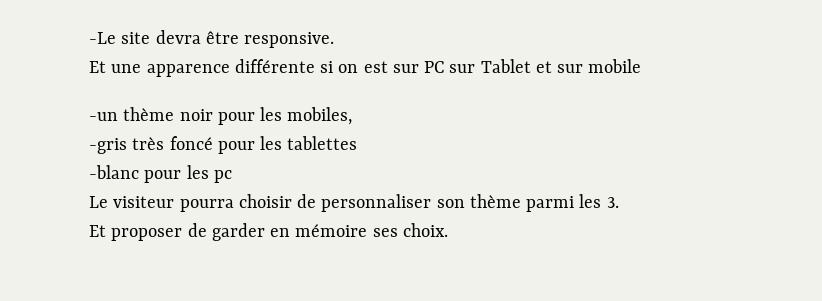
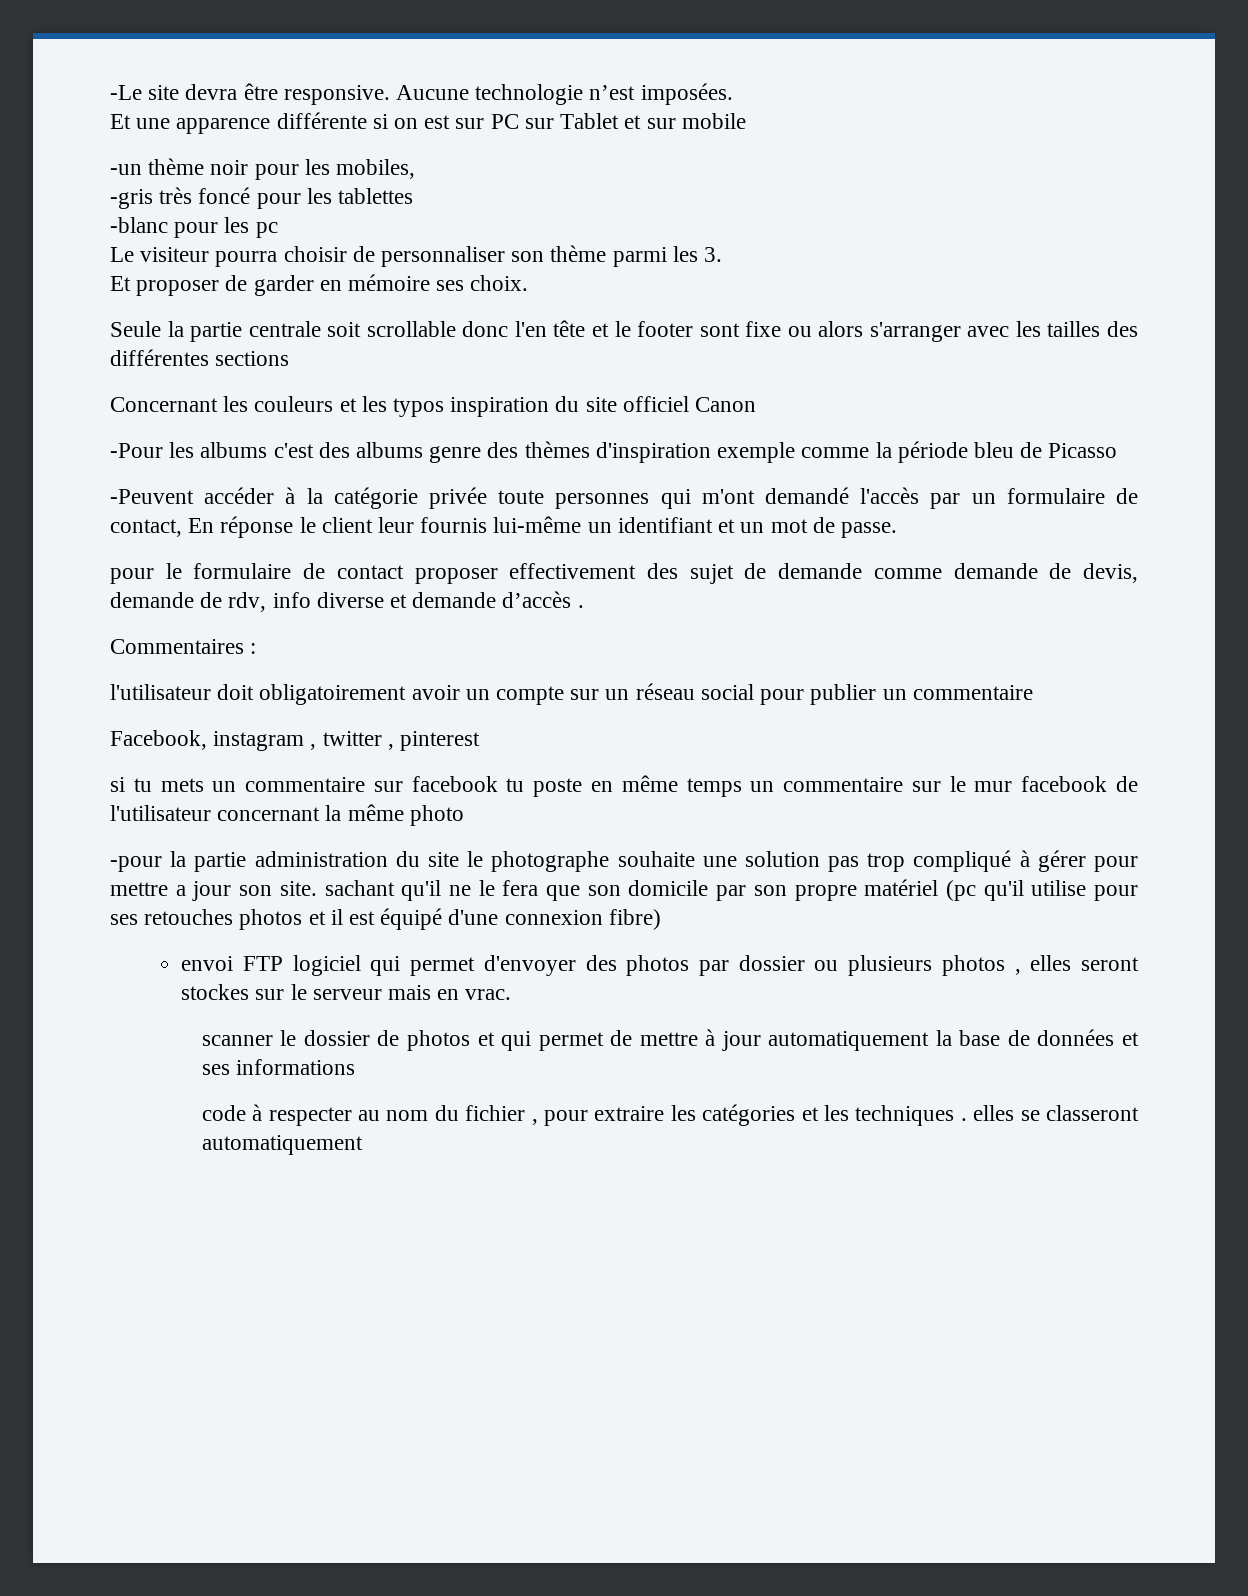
+ Aucune technologie n’est imposées.
+ Seule la partie centrale soit scrollable donc l'en tête et le footer sont fixe ou alors s'arranger avec les tailles des différentes sections
+ Concernant les couleurs et les typos inspiration du site officiel Canon
+ -Pour les albums c'est des albums genre des thèmes d'inspiration exemple comme la période bleu de Picasso
+ -Peuvent accéder à la catégorie privée toute personnes qui m'ont demandé l'accès par un formulaire de contact, En réponse le client leur fournis lui-même un identifiant et un mot de passe.
+ pour le formulaire de contact proposer effectivement des sujet de demande comme demande de devis, demande de rdv, info diverse et demande d’accès .
+ Commentaires :
+ l'utilisateur doit obligatoirement avoir un compte sur un réseau social pour publier un commentaire
+ Facebook, instagram , twitter , pinterest
+ si tu mets un commentaire sur facebook tu poste en même temps un commentaire sur le mur facebook de l'utilisateur concernant la même photo
+ -pour la partie administration du site le photographe souhaite une solution pas trop compliqué à gérer pour mettre a jour son site. sachant qu'il ne le fera que son domicile par son propre matériel (pc qu'il utilise pour ses retouches photos et il est équipé d'une connexion fibre)
+ envoi FTP logiciel qui permet d'envoyer des photos par dossier ou plusieurs photos , elles seront stockes sur le serveur mais en vrac.
+ scanner le dossier de photos et qui permet de mettre à jour automatiquement la base de données et ses informations
+ code à respecter au nom du fichier , pour extraire les catégories et les techniques . elles se classeront automatiquement

